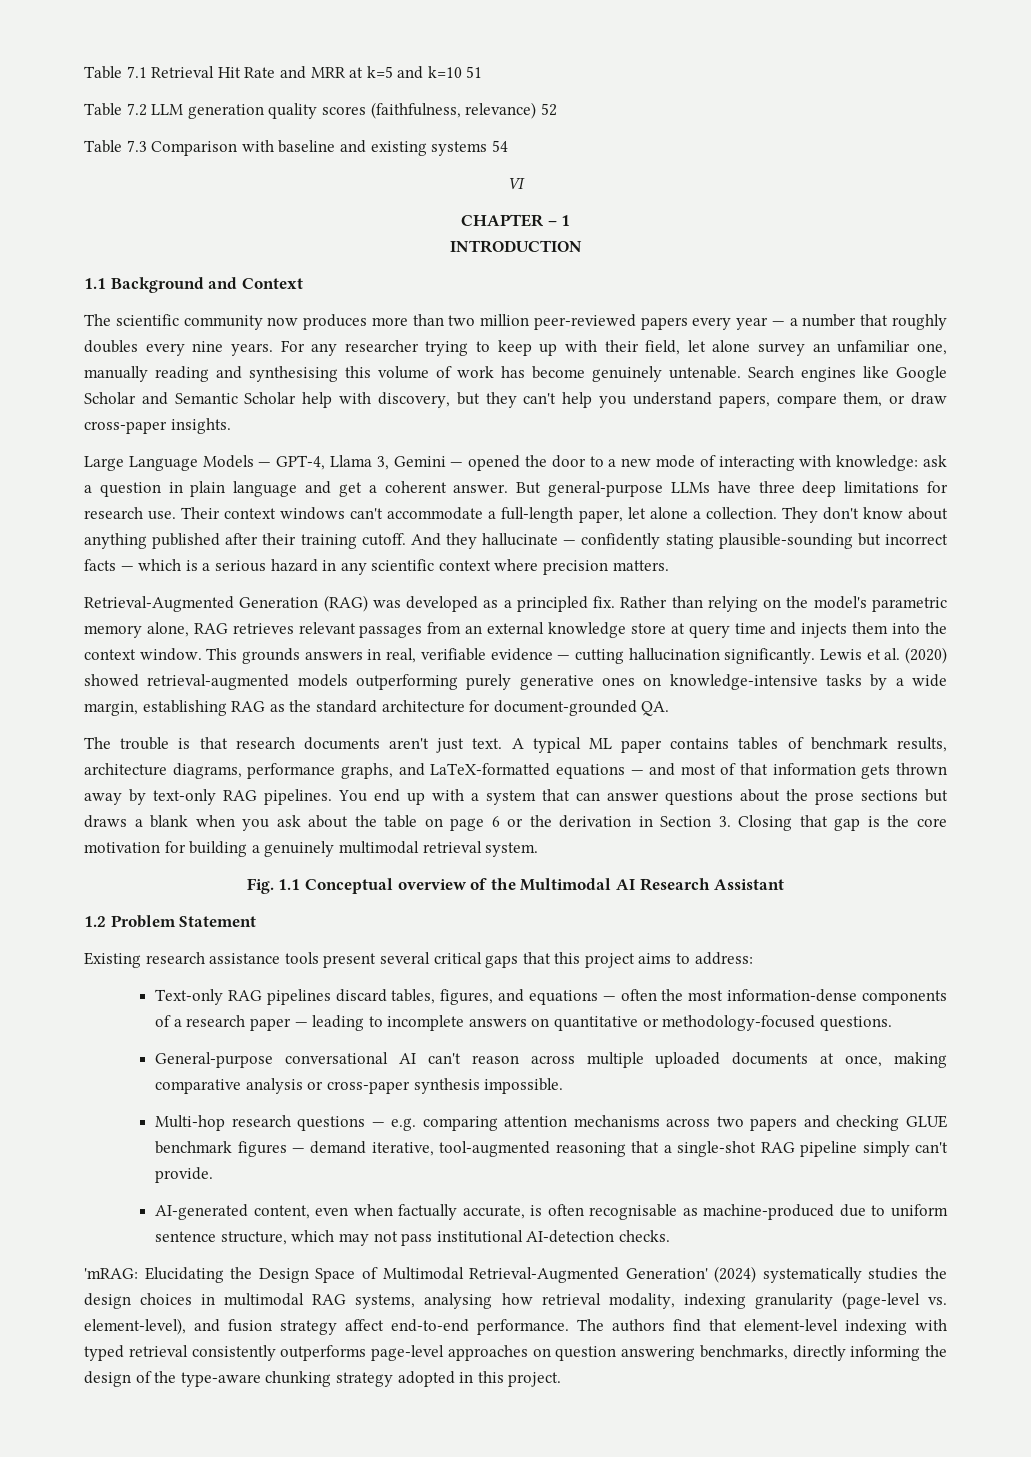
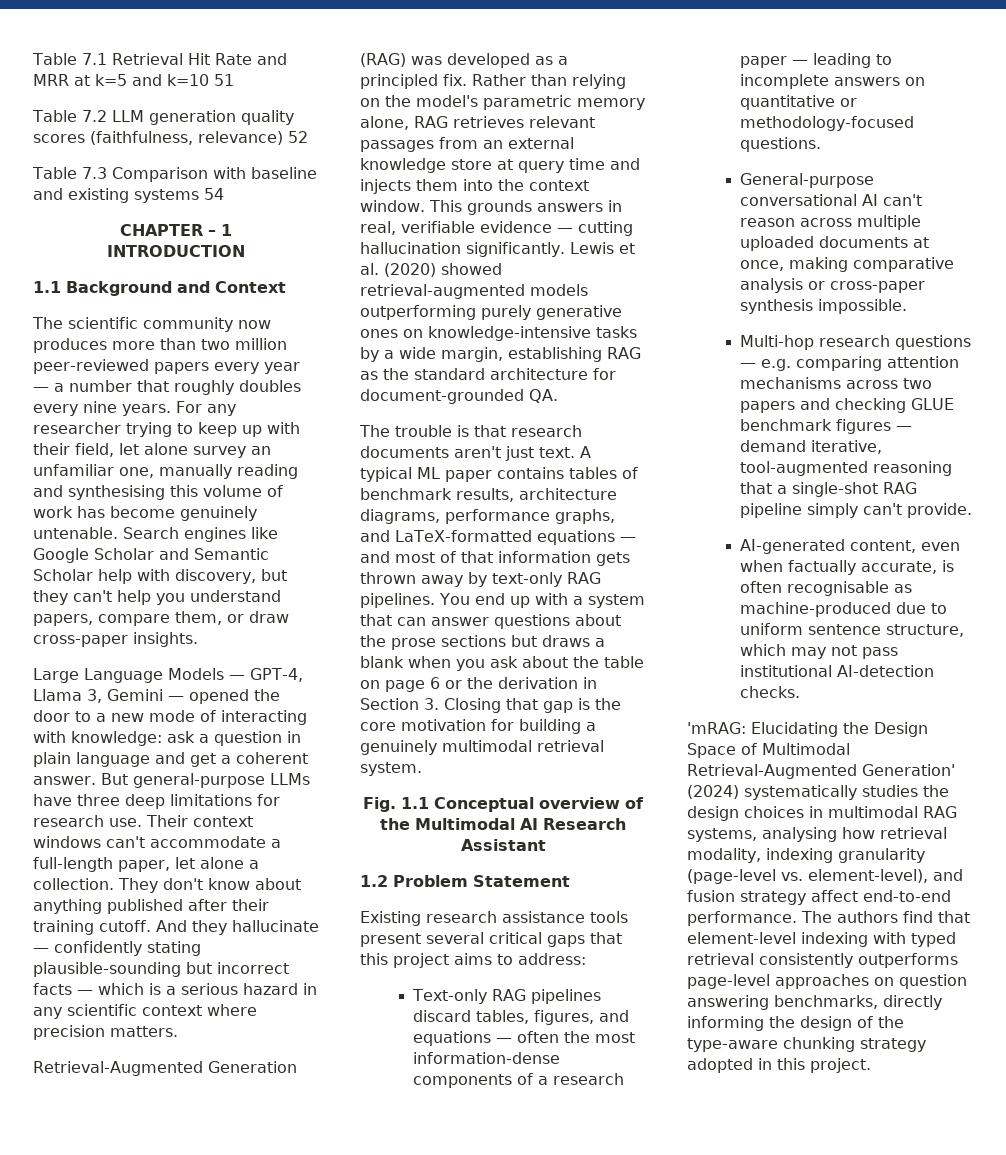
- VI

